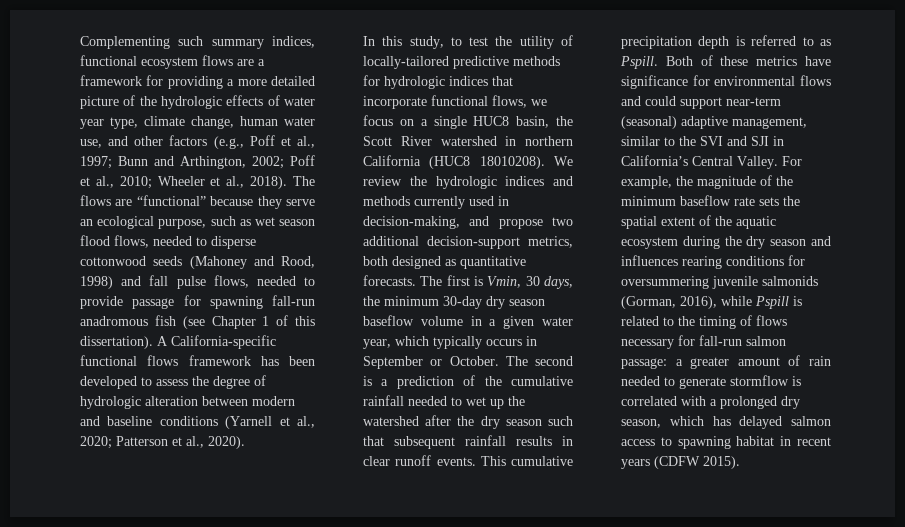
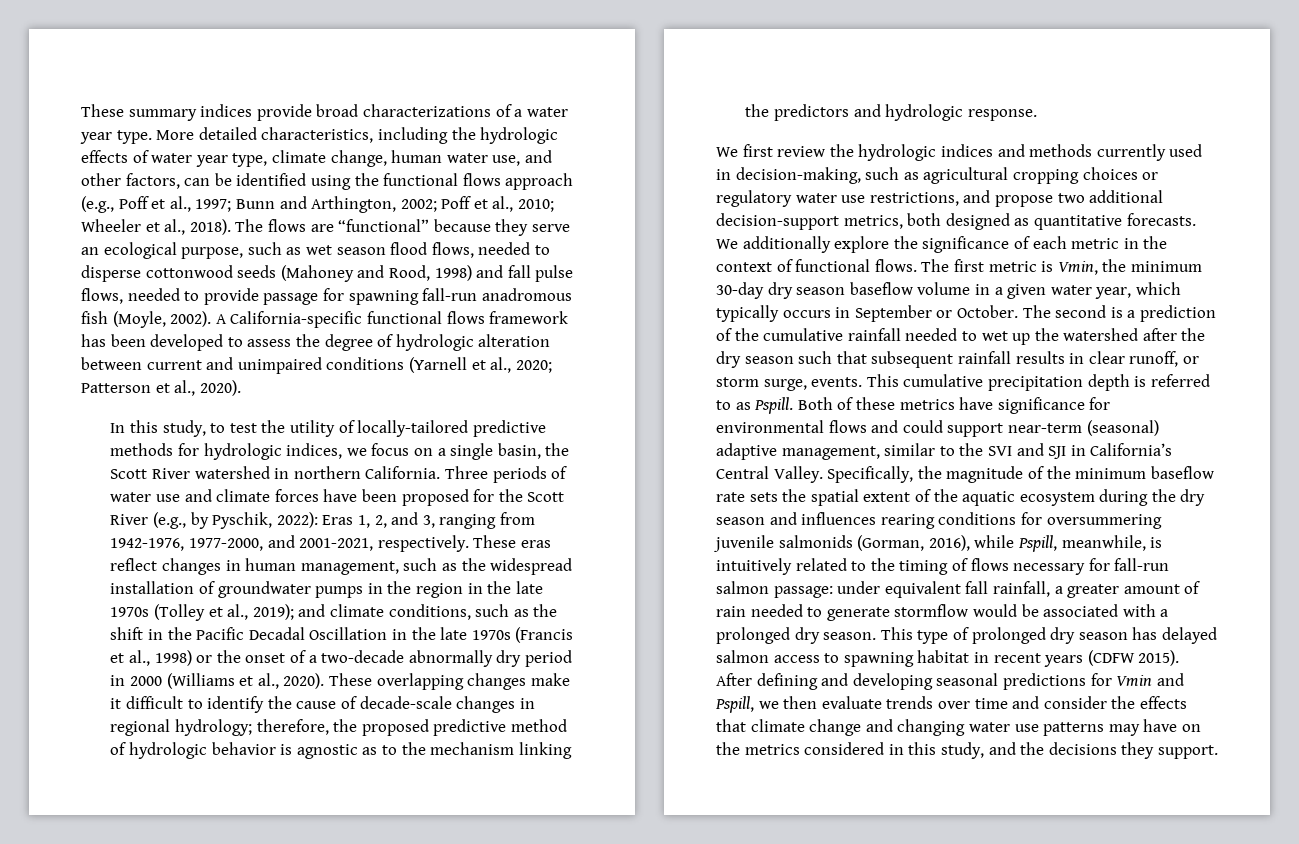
- Complementing such summary indices, functional ecosystem flows are a framework for providing a more detailed picture of the hydrologic effects of water year type, climate change, human water use, and other factors (e.g., Poff et al., 1997; Bunn and Arthington, 2002; Poff et al., 2010; Wheeler et al., 2018).
+ These summary indices provide broad characterizations of a water year type. More detailed characteristics, including the hydrologic effects of water year type, climate change, human water use, and other factors, can be identified using the functional flows approach (e.g., Poff et al., 1997; Bunn and Arthington, 2002; Poff et al., 2010; Wheeler et al., 2018).
- The flows are “functional” because they serve an ecological purpose, such as wet season flood flows, needed to disperse cottonwood seeds (Mahoney and Rood, 1998) and fall pulse flows, needed to provide passage for spawning fall-run anadromous fish (see Chapter 1 of this dissertation).
+ The flows are “functional” because they serve an ecological purpose, such as wet season flood flows, needed to disperse cottonwood seeds (Mahoney and Rood, 1998) and fall pulse flows, needed to provide passage for spawning fall-run anadromous fish (Moyle, 2002).
- A California-specific functional flows framework has been developed to assess the degree of hydrologic alteration between modern and baseline conditions (Yarnell et al., 2020; Patterson et al., 2020).
+ A California-specific functional flows framework has been developed to assess the degree of hydrologic alteration between current and unimpaired conditions (Yarnell et al., 2020; Patterson et al., 2020).
- In this study, to test the utility of locally-tailored predictive methods for hydrologic indices that incorporate functional flows, we focus on a single HUC8 basin, the Scott River watershed in northern California (HUC8 18010208). We review the hydrologic indices and methods currently used in decision-making, and propose two additional decision-support metrics, both designed as quantitative forecasts.
+ In this study, to test the utility of locally-tailored predictive methods for hydrologic indices, we focus on a single basin, the Scott River watershed in northern California. Three periods of water use and climate forces have been proposed for the Scott River (e.g., by Pyschik, 2022): Eras 1, 2, and 3, ranging from 1942-1976, 1977-2000, and 2001-2021, respectively. These eras reflect changes in human management, such as the widespread installation of groundwater pumps in the region in the late 1970s (Tolley et al., 2019); and climate conditions, such as the shift in the Pacific Decadal Oscillation in the late 1970s (Francis et al., 1998) or the onset of a two-decade abnormally dry period in 2000 (Williams et al., 2020). These overlapping changes make it difficult to identify the cause of decade-scale changes in regional hydrology; therefore, the proposed predictive method of hydrologic behavior is agnostic as to the mechanism linking the predictors and hydrologic response.
+ We first review the hydrologic indices and methods currently used in decision-making, such as agricultural cropping choices or regulatory water use restrictions, and propose two additional decision-support metrics, both designed as quantitative forecasts.
+ We additionally explore the significance of each metric in the context of functional flows.
- The first is Vmin, 30 days, the minimum 30-day dry season baseflow volume in a given water year, which typically occurs in September or October.
+ The first metric is Vmin, the minimum 30-day dry season baseflow volume in a given water year, which typically occurs in September or October.
- The second is a prediction of the cumulative rainfall needed to wet up the watershed after the dry season such that subsequent rainfall results in clear runoff events.
+ The second is a prediction of the cumulative rainfall needed to wet up the watershed after the dry season such that subsequent rainfall results in clear runoff, or storm surge, events.
- For example, the magnitude of the minimum baseflow rate sets the spatial extent of the aquatic ecosystem during the dry season and influences rearing conditions for oversummering juvenile salmonids (Gorman, 2016), while Pspill is related to the timing of flows necessary for fall-run salmon passage:
+ Specifically, the magnitude of the minimum baseflow rate sets the spatial extent of the aquatic ecosystem during the dry season and influences rearing conditions for oversummering juvenile salmonids (Gorman, 2016), while Pspill, meanwhile, is intuitively related to the timing of flows necessary for fall-run salmon passage:
- a greater amount of rain needed to generate stormflow is correlated with a prolonged dry season, which has delayed salmon access to spawning habitat in recent years (CDFW 2015).
+ under equivalent fall rainfall, a greater amount of rain needed to generate stormflow would be associated with a prolonged dry season. This type of prolonged dry season has delayed salmon access to spawning habitat in recent years (CDFW 2015).
+ After defining and developing seasonal predictions for Vmin and Pspill, we then evaluate trends over time and consider the effects that climate change and changing water use patterns may have on the metrics considered in this study, and the decisions they support.

